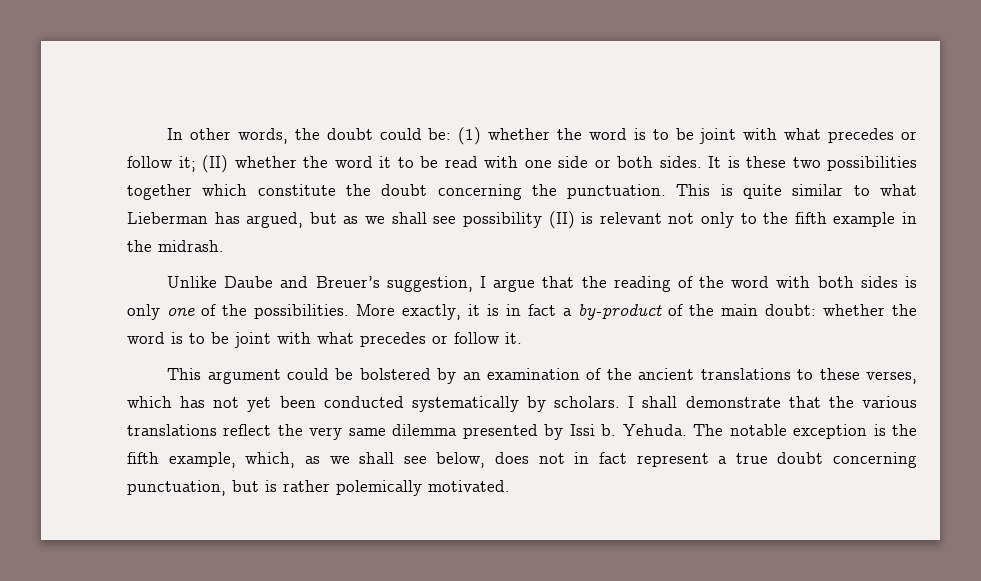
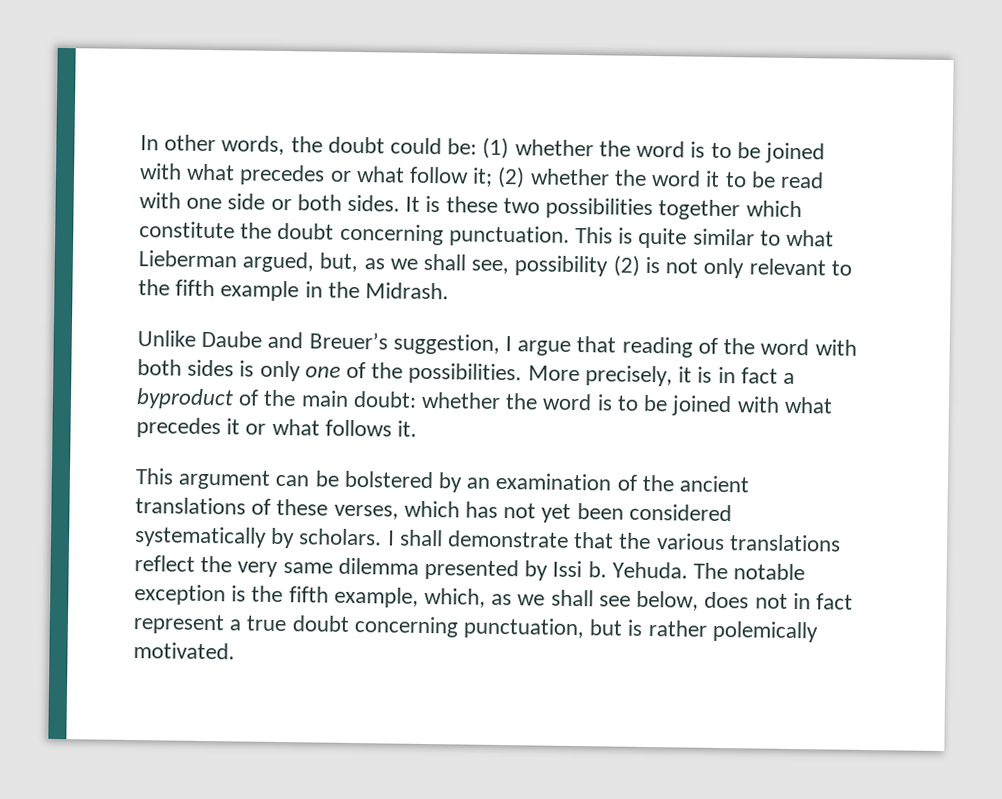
- In other words, the doubt could be: (1) whether the word is to be joint with what precedes or follow it; (II) whether the word it to be read with one side or both sides.
+ In other words, the doubt could be: (1) whether the word is to be joined with what precedes or what follow it; (2) whether the word it to be read with one side or both sides.
- It is these two possibilities together which constitute the doubt concerning the punctuation.
+ It is these two possibilities together which constitute the doubt concerning punctuation.
- This is quite similar to what Lieberman has argued, but as we shall see possibility (II) is relevant not only to the fifth example in the midrash.
+ This is quite similar to what Lieberman argued, but, as we shall see, possibility (2) is not only relevant to the fifth example in the Midrash.
- Unlike Daube and Breuer’s suggestion, I argue that the reading of the word with both sides is only one of the possibilities.
+ Unlike Daube and Breuer’s suggestion, I argue that reading of the word with both sides is only one of the possibilities.
- More exactly, it is in fact a by-product of the main doubt: whether the word is to be joint with what precedes or follow it.
+ More precisely, it is in fact a byproduct of the main doubt: whether the word is to be joined with what precedes it or what follows it.
- This argument could be bolstered by an examination of the ancient translations to these verses, which has not yet been conducted systematically by scholars.
+ This argument can be bolstered by an examination of the ancient translations of these verses, which has not yet been considered systematically by scholars.

